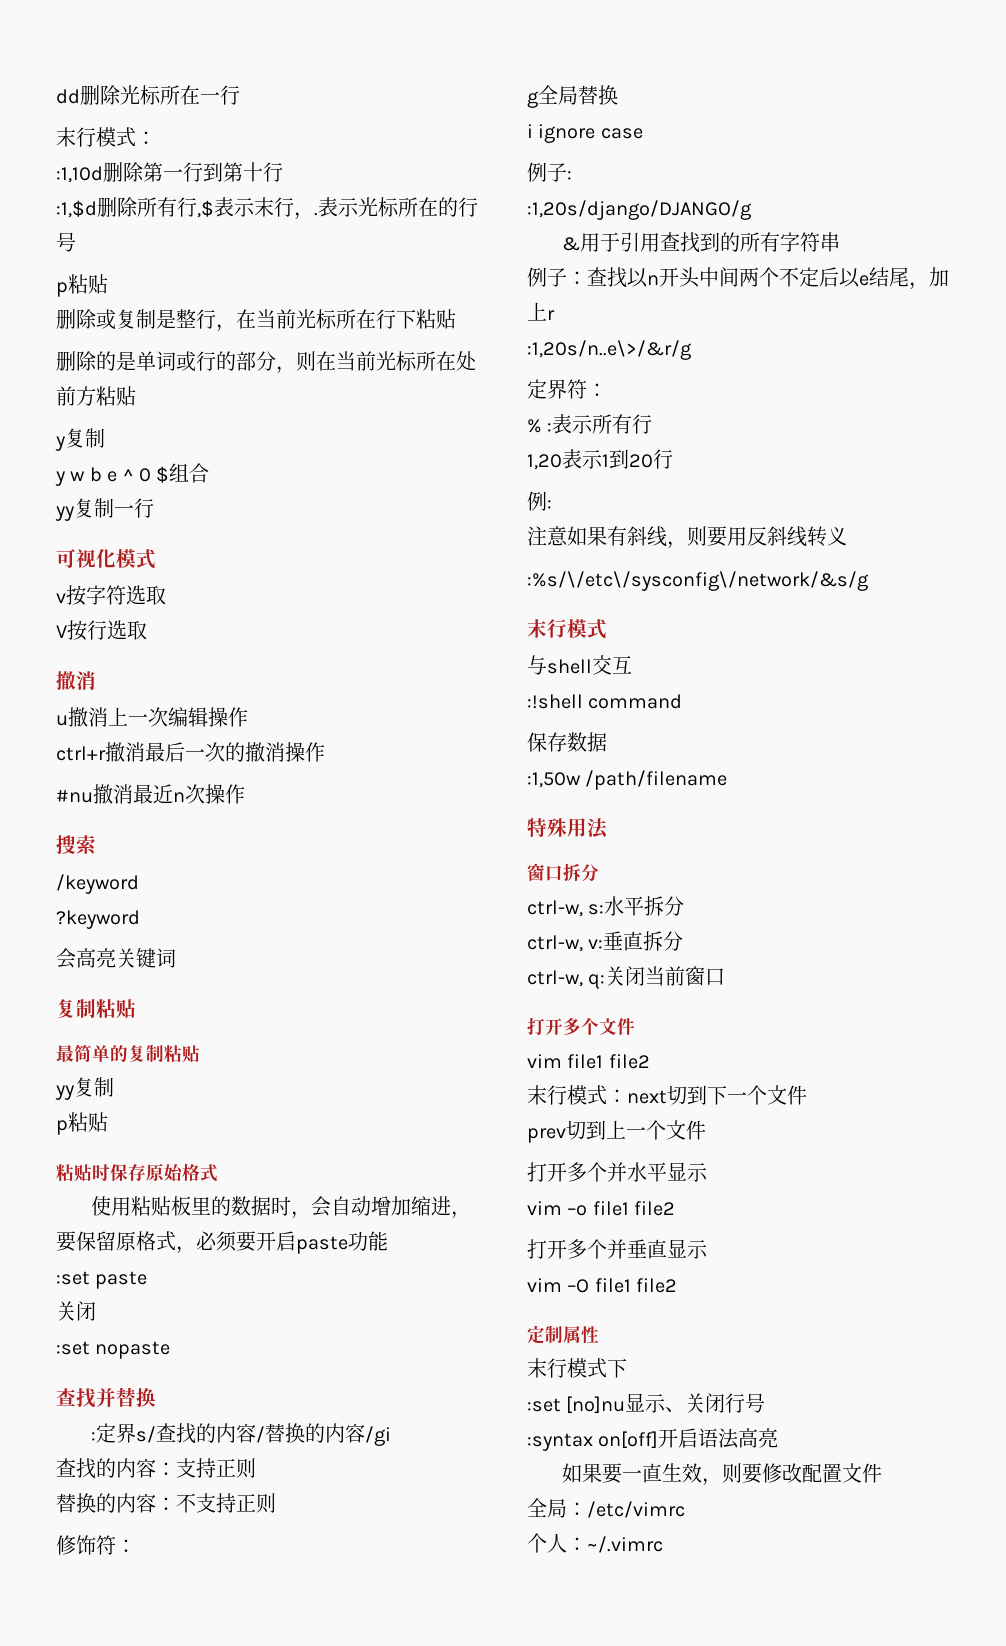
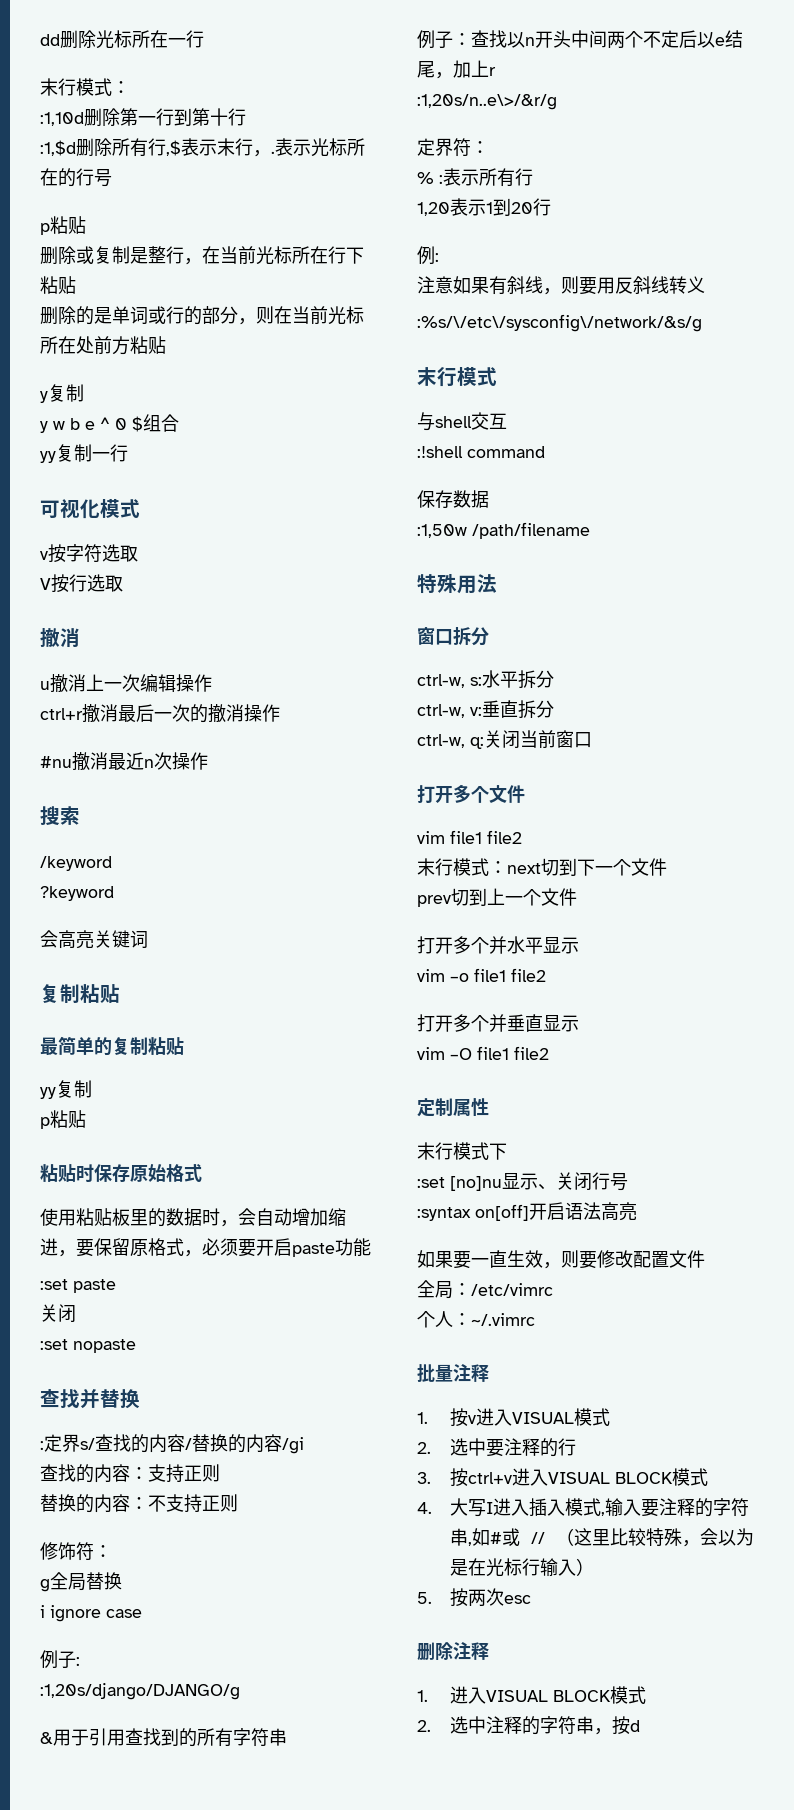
+ 批量注释
+ 1.按v进入VISUAL模式
+ 2.选中要注释的行
+ 3.按ctrl+v进入VISUAL BLOCK模式
+ 4.大写I进入插入模式,输入要注释的字符串,如#或 // （这里比较特殊，会以为是在光标行输入）
+ 5.按两次esc
+ 删除注释
+ 1.进入VISUAL BLOCK模式
+ 2.选中注释的字符串，按d

